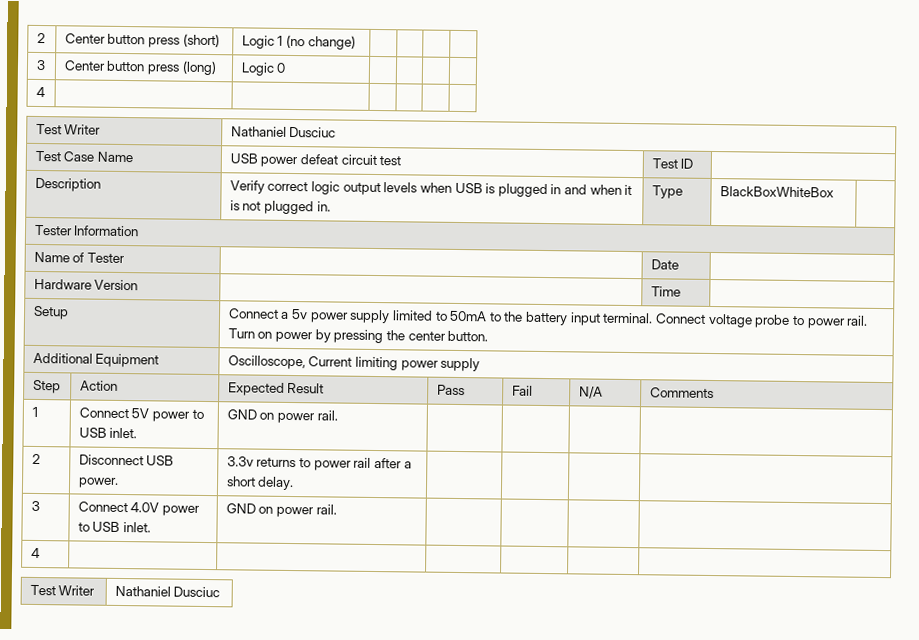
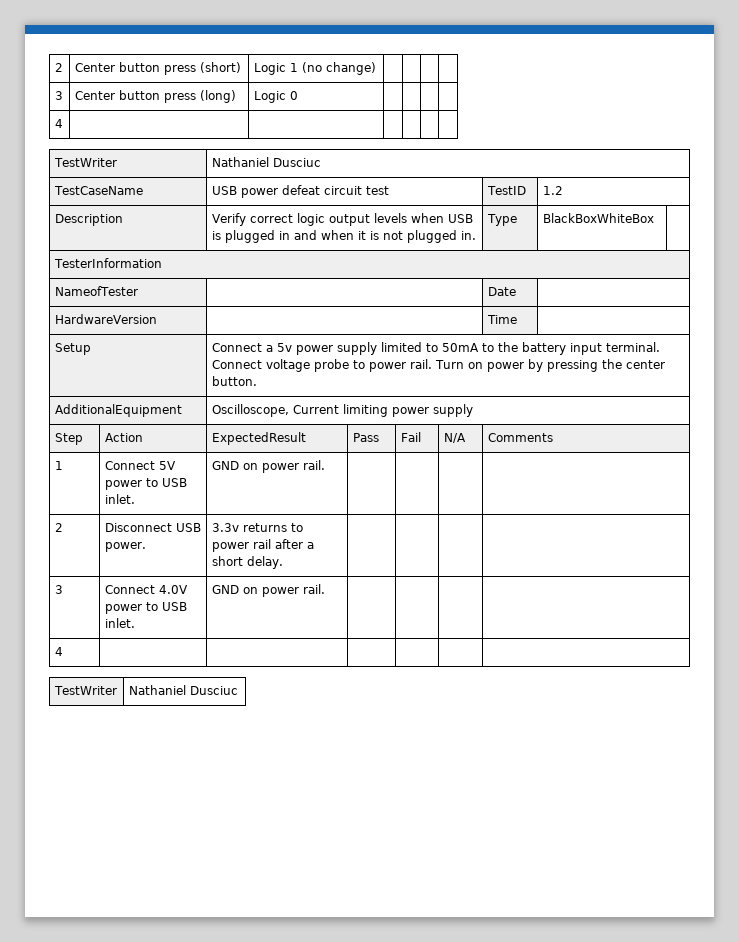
  3 | Center button press (long) | Logic 0 | | | |
  4 | | | | | |
- Test Writer | Nathaniel Dusciuc
+ TestWriter | Nathaniel Dusciuc
- Test Case Name | USB power defeat circuit test | Test ID |
+ TestCaseName | USB power defeat circuit test | TestID | 1.2
- Tester Information
- Name of Tester | | Date |
+ TesterInformation
+ NameofTester | | Date |
- Hardware Version | | Time |
+ HardwareVersion | | Time |
- Additional Equipment | Oscilloscope, Current limiting power supply
+ AdditionalEquipment | Oscilloscope, Current limiting power supply
- Step | Action | Expected Result | Pass | Fail | N/A | Comments
+ Step | Action | ExpectedResult | Pass | Fail | N/A | Comments
  3 | Connect 4.0V power to USB inlet. | GND on power rail. | | | |
  4 | | | | | |
- Test Writer | Nathaniel Dusciuc
+ TestWriter | Nathaniel Dusciuc

